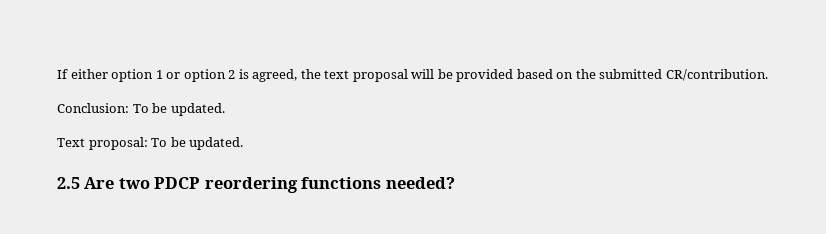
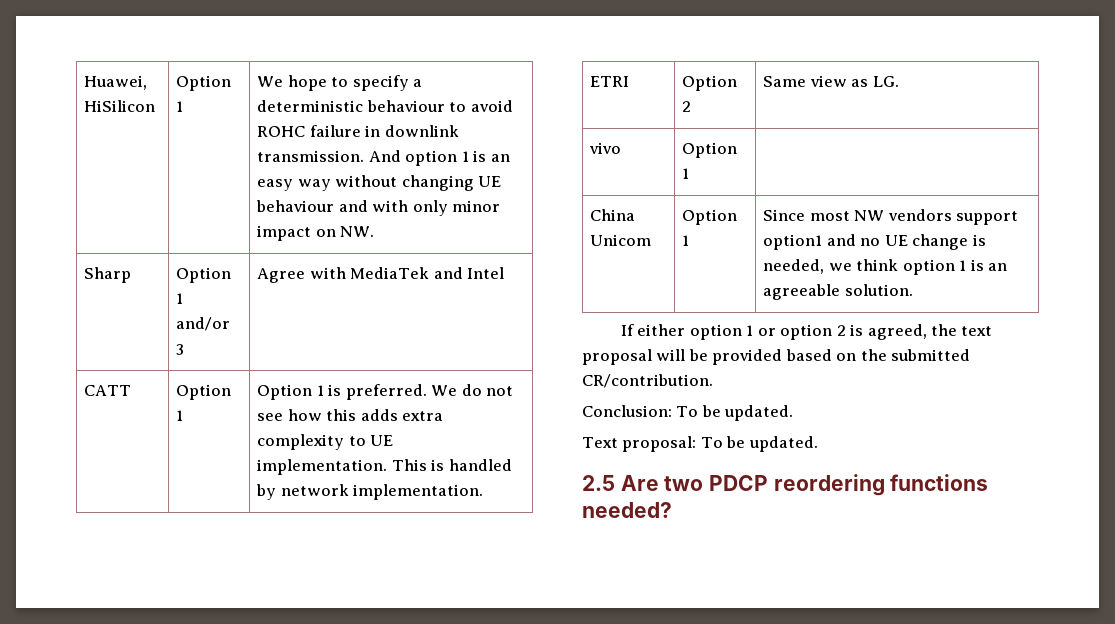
+ Huawei, HiSilicon | Option 1 | We hope to specify a deterministic behaviour to avoid ROHC failure in downlink transmission. And option 1 is an easy way without changing UE behaviour and with only minor impact on NW.
+ Sharp | Option 1 and/or 3 | Agree with MediaTek and Intel
+ CATT | Option 1 | Option 1 is preferred. We do not see how this adds extra complexity to UE implementation. This is handled by network implementation.
+ ETRI | Option 2 | Same view as LG.
+ vivo | Option 1 |
+ China Unicom | Option 1 | Since most NW vendors support option1 and no UE change is needed, we think option 1 is an agreeable solution.

